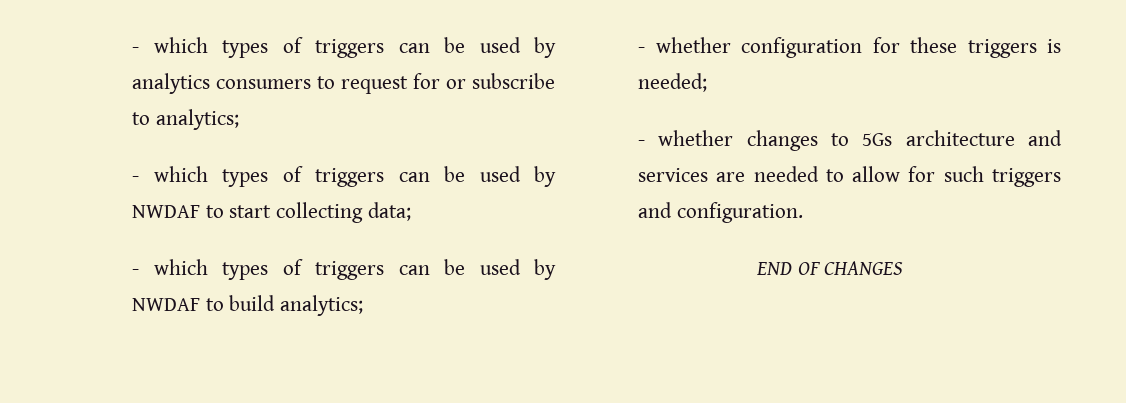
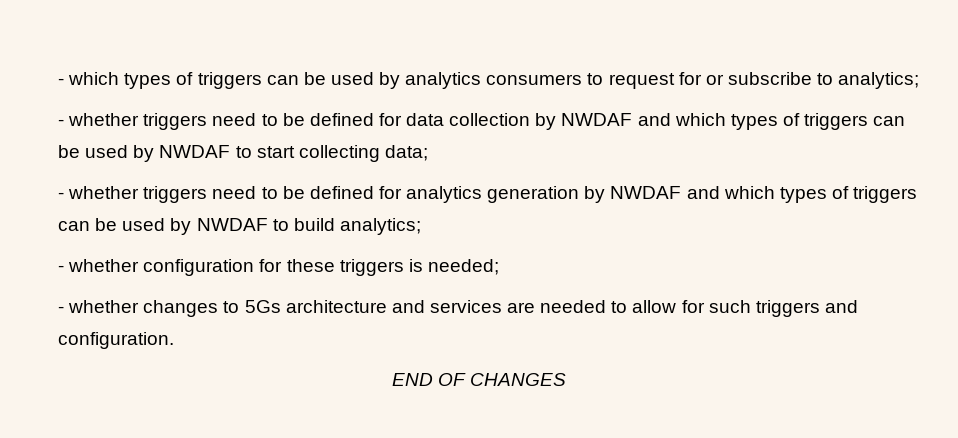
- - which types of triggers can be used by NWDAF to start collecting data;
+ - whether triggers need to be defined for data collection by NWDAF and which types of triggers can be used by NWDAF to start collecting data;
- - which types of triggers can be used by NWDAF to build analytics;
+ - whether triggers need to be defined for analytics generation by NWDAF and which types of triggers can be used by NWDAF to build analytics;

